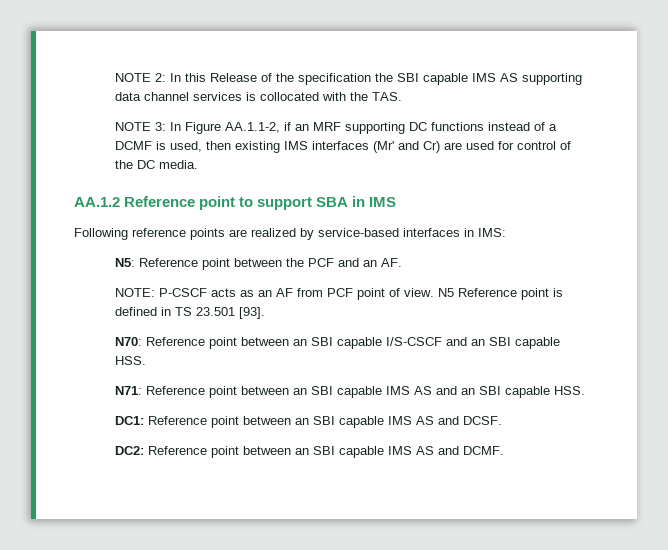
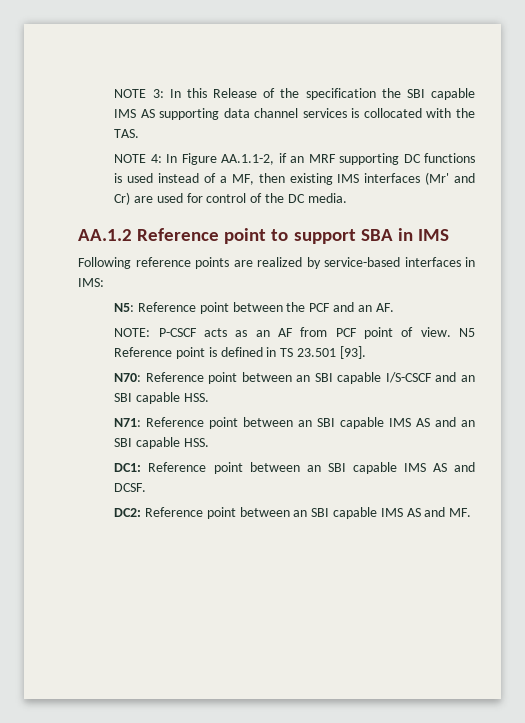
- NOTE 2: In this Release of the specification the SBI capable IMS AS supporting data channel services is collocated with the TAS.
+ NOTE 3: In this Release of the specification the SBI capable IMS AS supporting data channel services is collocated with the TAS.
- NOTE 3: In Figure AA.1.1-2, if an MRF supporting DC functions instead of a DCMF is used, then existing IMS interfaces (Mr' and Cr) are used for control of the DC media.
+ NOTE 4: In Figure AA.1.1-2, if an MRF supporting DC functions is used instead of a MF, then existing IMS interfaces (Mr' and Cr) are used for control of the DC media.
- DC2: Reference point between an SBI capable IMS AS and DCMF.
+ DC2: Reference point between an SBI capable IMS AS and MF.

